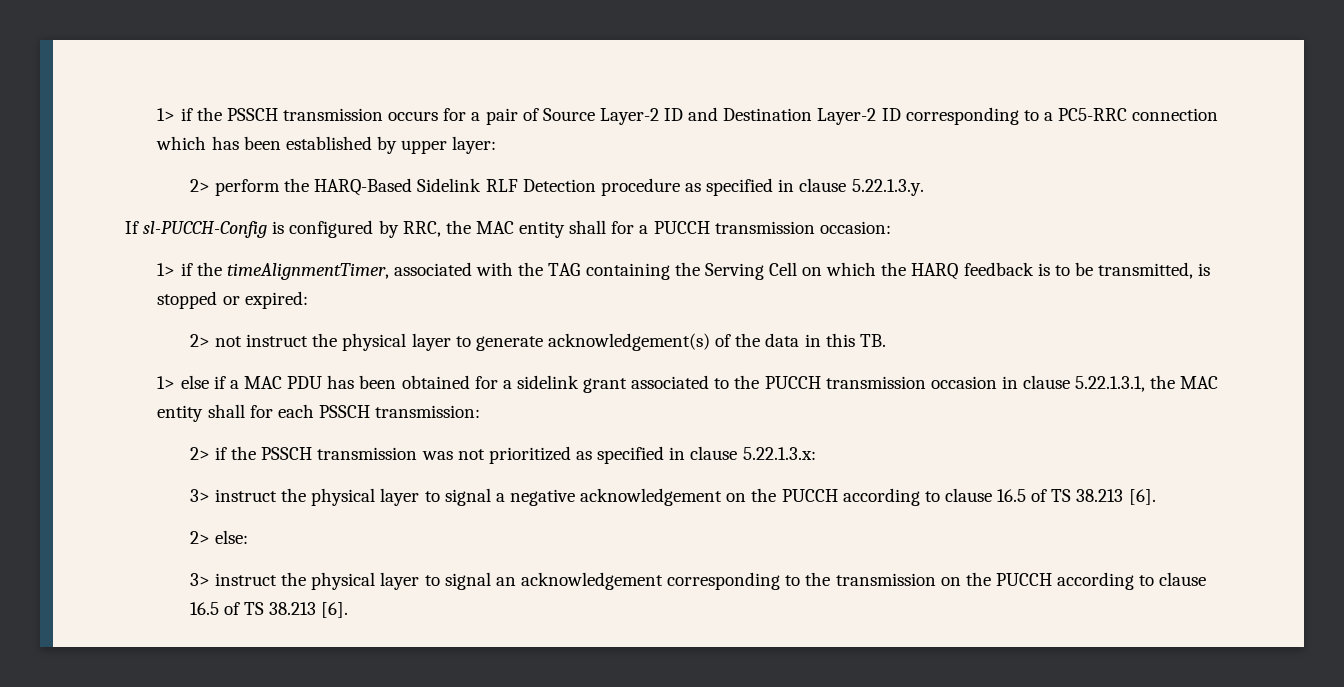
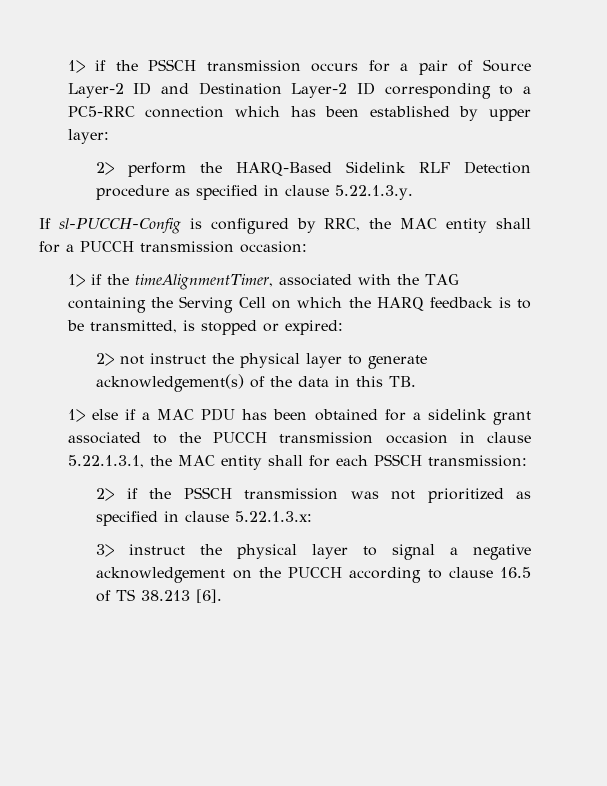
- 2> else:
- 3> instruct the physical layer to signal an acknowledgement corresponding to the transmission on the PUCCH according to clause 16.5 of TS 38.213 [6].

